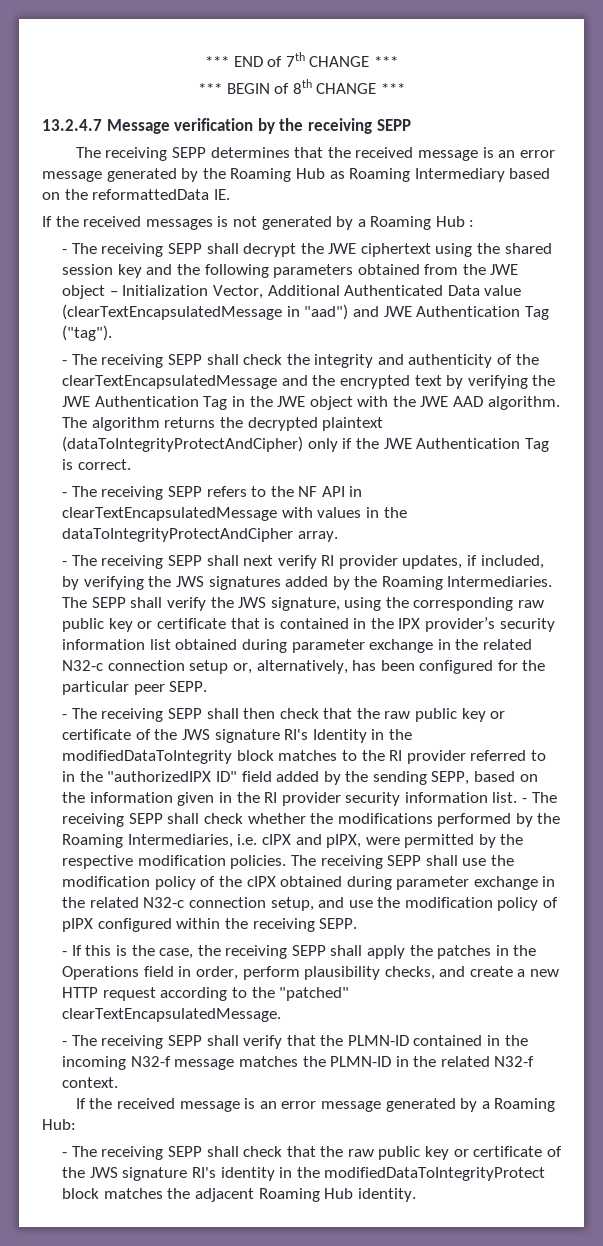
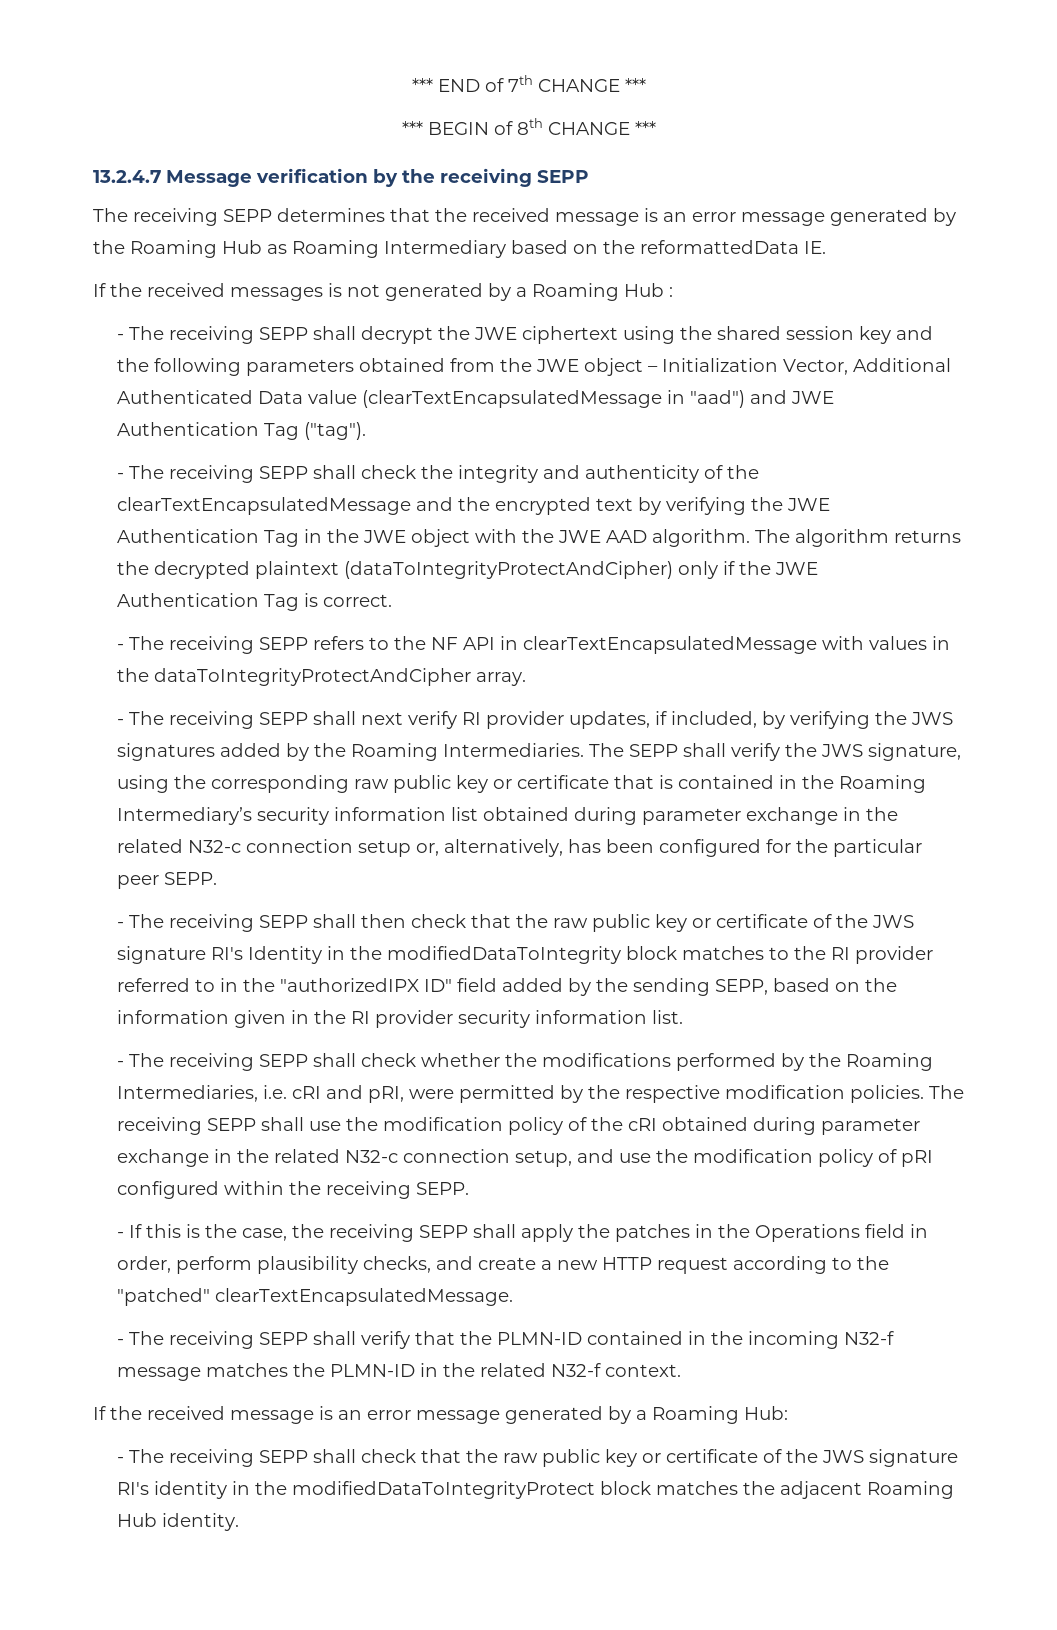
- The SEPP shall verify the JWS signature, using the corresponding raw public key or certificate that is contained in the IPX provider’s security information list obtained during parameter exchange in the related N32-c connection setup or, alternatively, has been configured for the particular peer SEPP.
+ The SEPP shall verify the JWS signature, using the corresponding raw public key or certificate that is contained in the Roaming Intermediary’s security information list obtained during parameter exchange in the related N32-c connection setup or, alternatively, has been configured for the particular peer SEPP.
- - The receiving SEPP shall then check that the raw public key or certificate of the JWS signature RI's Identity in the modifiedDataToIntegrity block matches to the RI provider referred to in the "authorizedIPX ID" field added by the sending SEPP, based on the information given in the RI provider security information list. - The receiving SEPP shall check whether the modifications performed by the Roaming Intermediaries, i.e. cIPX and pIPX, were permitted by the respective modification policies.
+ - The receiving SEPP shall then check that the raw public key or certificate of the JWS signature RI's Identity in the modifiedDataToIntegrity block matches to the RI provider referred to in the "authorizedIPX ID" field added by the sending SEPP, based on the information given in the RI provider security information list.
+ - The receiving SEPP shall check whether the modifications performed by the Roaming Intermediaries, i.e. cRI and pRI, were permitted by the respective modification policies.
- The receiving SEPP shall use the modification policy of the cIPX obtained during parameter exchange in the related N32-c connection setup, and use the modification policy of pIPX configured within the receiving SEPP.
+ The receiving SEPP shall use the modification policy of the cRI obtained during parameter exchange in the related N32-c connection setup, and use the modification policy of pRI configured within the receiving SEPP.

